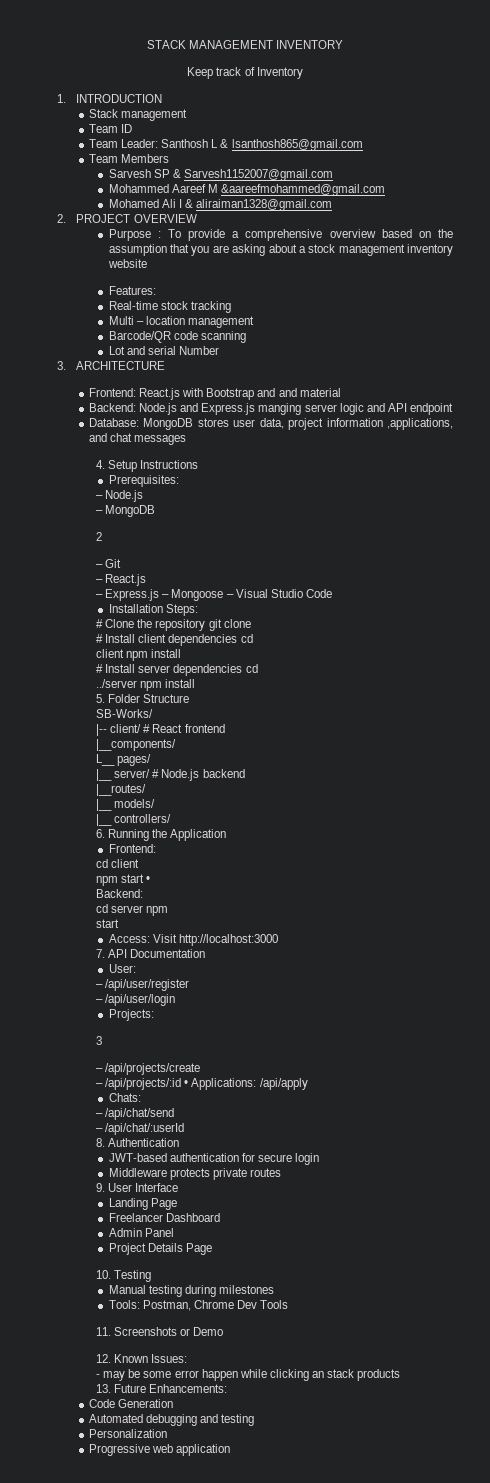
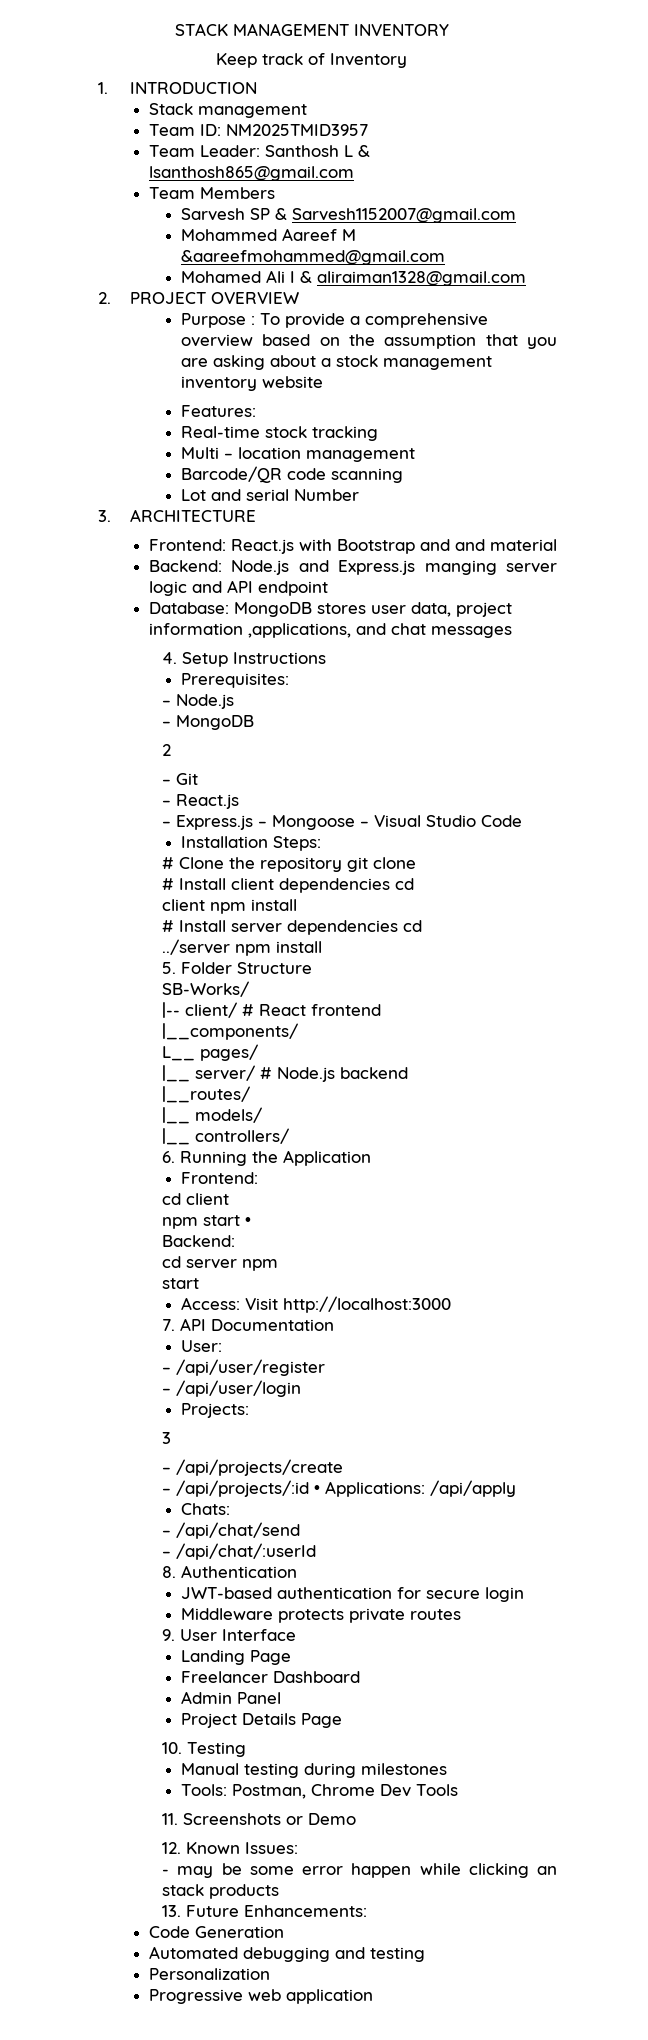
- Team ID
+ Team ID: NM2025TMID3957

